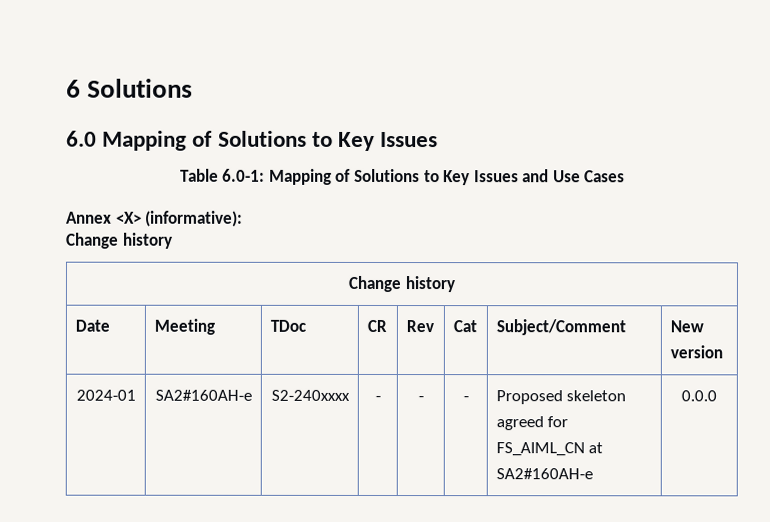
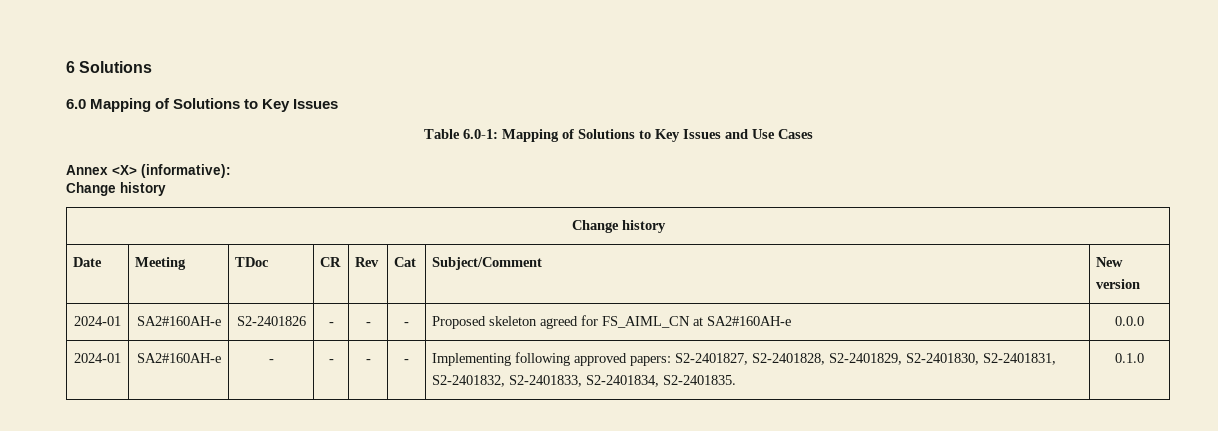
- 2024-01 | SA2#160AH-e | S2-240xxxx | - | - | - | Proposed skeleton agreed for FS_AIML_CN at SA2#160AH-e | 0.0.0
+ 2024-01 | SA2#160AH-e | S2-2401826 | - | - | - | Proposed skeleton agreed for FS_AIML_CN at SA2#160AH-e | 0.0.0
+ 2024-01 | SA2#160AH-e | - | - | - | - | Implementing following approved papers: S2-2401827, S2-2401828, S2-2401829, S2-2401830, S2-2401831, S2-2401832, S2-2401833, S2-2401834, S2-2401835. | 0.1.0

